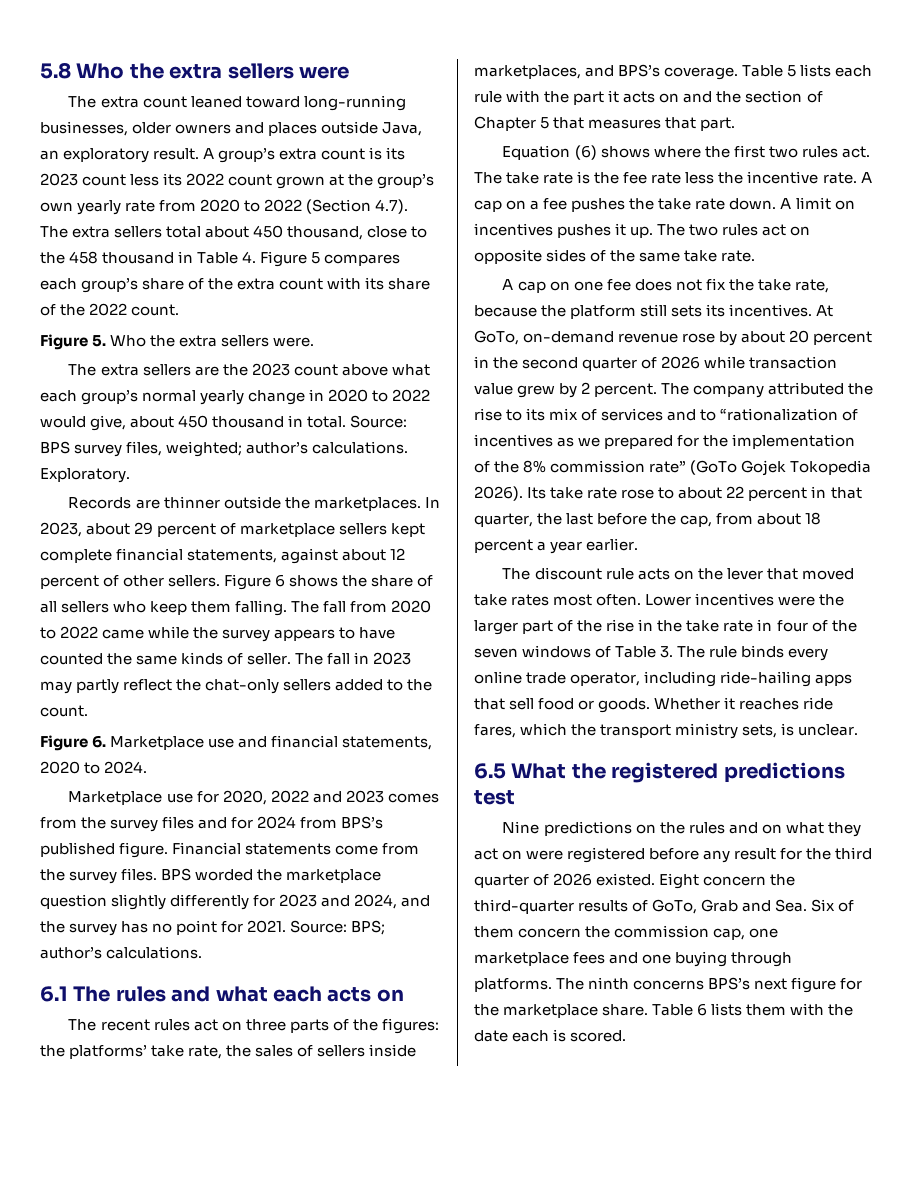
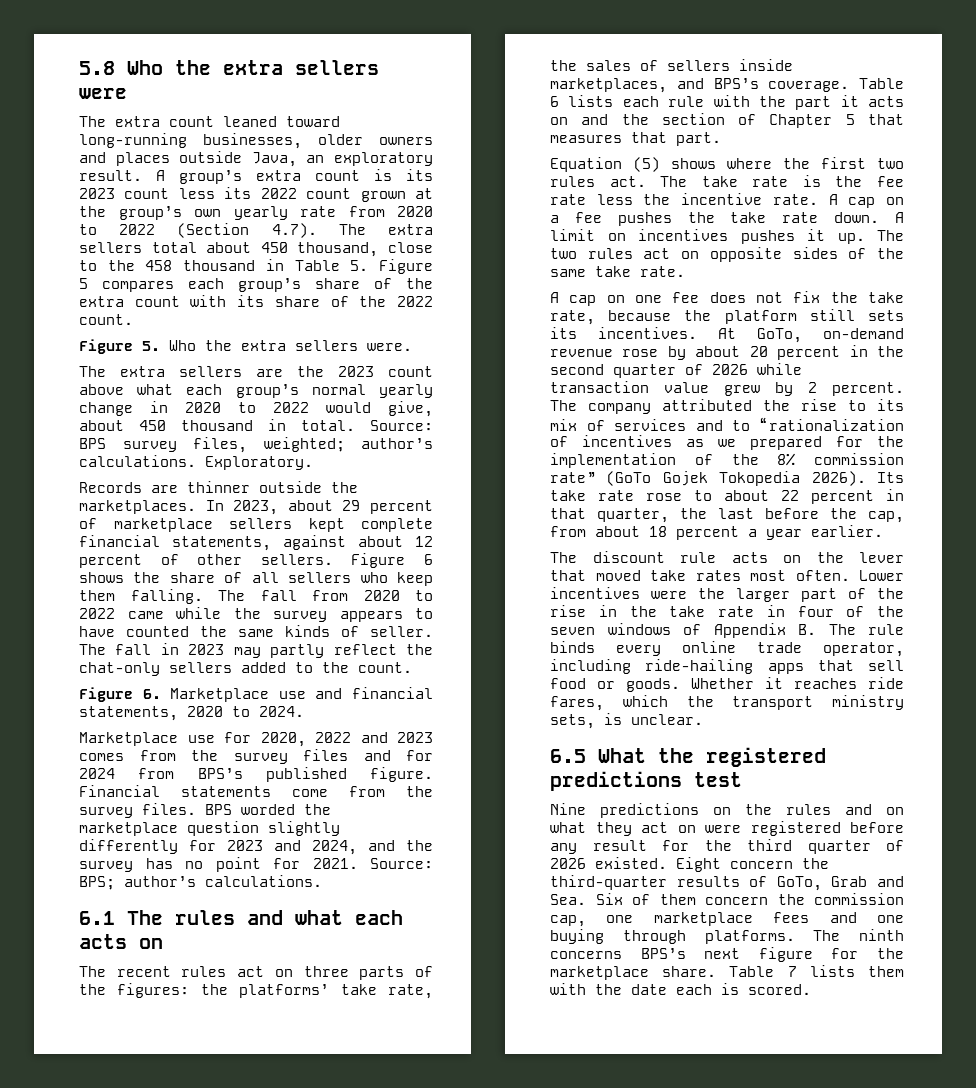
- A group’s extra count is its 2023 count less its 2022 count grown at the group’s own yearly rate from 2020 to 2022 (Section 4.7). The extra sellers total about 450 thousand, close to the 458 thousand in Table 4. Figure 5 compares each group’s share of the extra count with its share of the 2022 count.
+ A group’s extra count is its 2023 count less its 2022 count grown at the group’s own yearly rate from 2020 to 2022 (Section 4.7). The extra sellers total about 450 thousand, close to the 458 thousand in Table 5. Figure 5 compares each group’s share of the extra count with its share of the 2022 count.
- Table 5 lists each rule with the part it acts on and the section of Chapter 5 that measures that part.
+ Table 6 lists each rule with the part it acts on and the section of Chapter 5 that measures that part.
- Equation (6) shows where the first two rules act.
+ Equation (5) shows where the first two rules act.
- Lower incentives were the larger part of the rise in the take rate in four of the seven windows of Table 3. The rule binds every online trade operator, including ride-hailing apps that sell food or goods.
+ Lower incentives were the larger part of the rise in the take rate in four of the seven windows of Appendix B. The rule binds every online trade operator, including ride-hailing apps that sell food or goods.
- Table 6 lists them with the date each is scored.
+ Table 7 lists them with the date each is scored.

